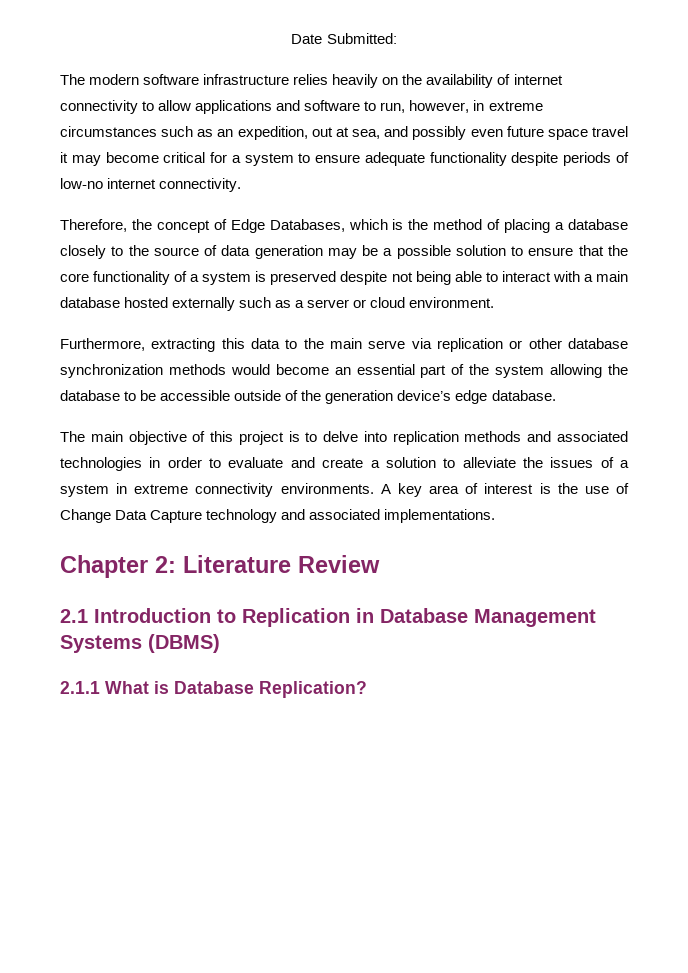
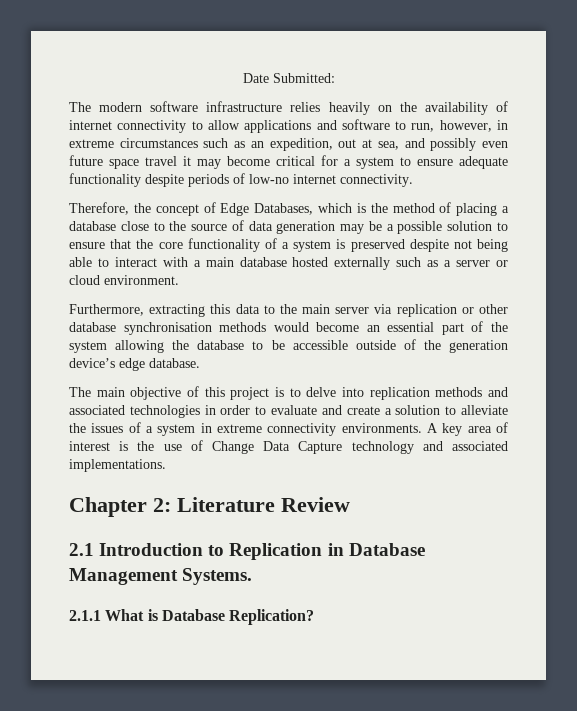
- Therefore, the concept of Edge Databases, which is the method of placing a database closely to the source of data generation may be a possible solution to ensure that the core functionality of a system is preserved despite not being able to interact with a main database hosted externally such as a server or cloud environment.
+ Therefore, the concept of Edge Databases, which is the method of placing a database close to the source of data generation may be a possible solution to ensure that the core functionality of a system is preserved despite not being able to interact with a main database hosted externally such as a server or cloud environment.
- Furthermore, extracting this data to the main serve via replication or other database synchronization methods would become an essential part of the system allowing the database to be accessible outside of the generation device’s edge database.
+ Furthermore, extracting this data to the main server via replication or other database synchronisation methods would become an essential part of the system allowing the database to be accessible outside of the generation device’s edge database.
- 2.1 Introduction to Replication in Database Management Systems (DBMS)
+ 2.1 Introduction to Replication in Database Management Systems.

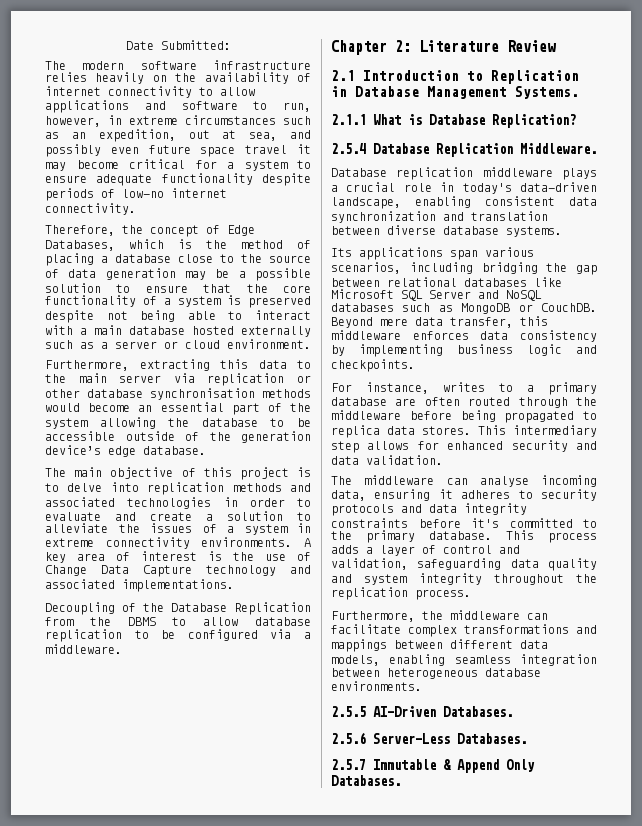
+ Decoupling of the Database Replication from the DBMS to allow database replication to be configured via a middleware.
+ 2.5.4 Database Replication Middleware.
+ Database replication middleware plays a crucial role in today's data-driven landscape, enabling consistent data synchronization and translation between diverse database systems.
+ Its applications span various scenarios, including bridging the gap between relational databases like Microsoft SQL Server and NoSQL databases such as MongoDB or CouchDB. Beyond mere data transfer, this middleware enforces data consistency by implementing business logic and checkpoints.
+ For instance, writes to a primary database are often routed through the middleware before being propagated to replica data stores. This intermediary step allows for enhanced security and data validation.
+ The middleware can analyse incoming data, ensuring it adheres to security protocols and data integrity constraints before it's committed to the primary database. This process adds a layer of control and validation, safeguarding data quality and system integrity throughout the replication process.
+ Furthermore, the middleware can facilitate complex transformations and mappings between different data models, enabling seamless integration between heterogeneous database environments.
+ 2.5.5 AI-Driven Databases.
+ 2.5.6 Server-Less Databases.
+ 2.5.7 Immutable & Append Only Databases.

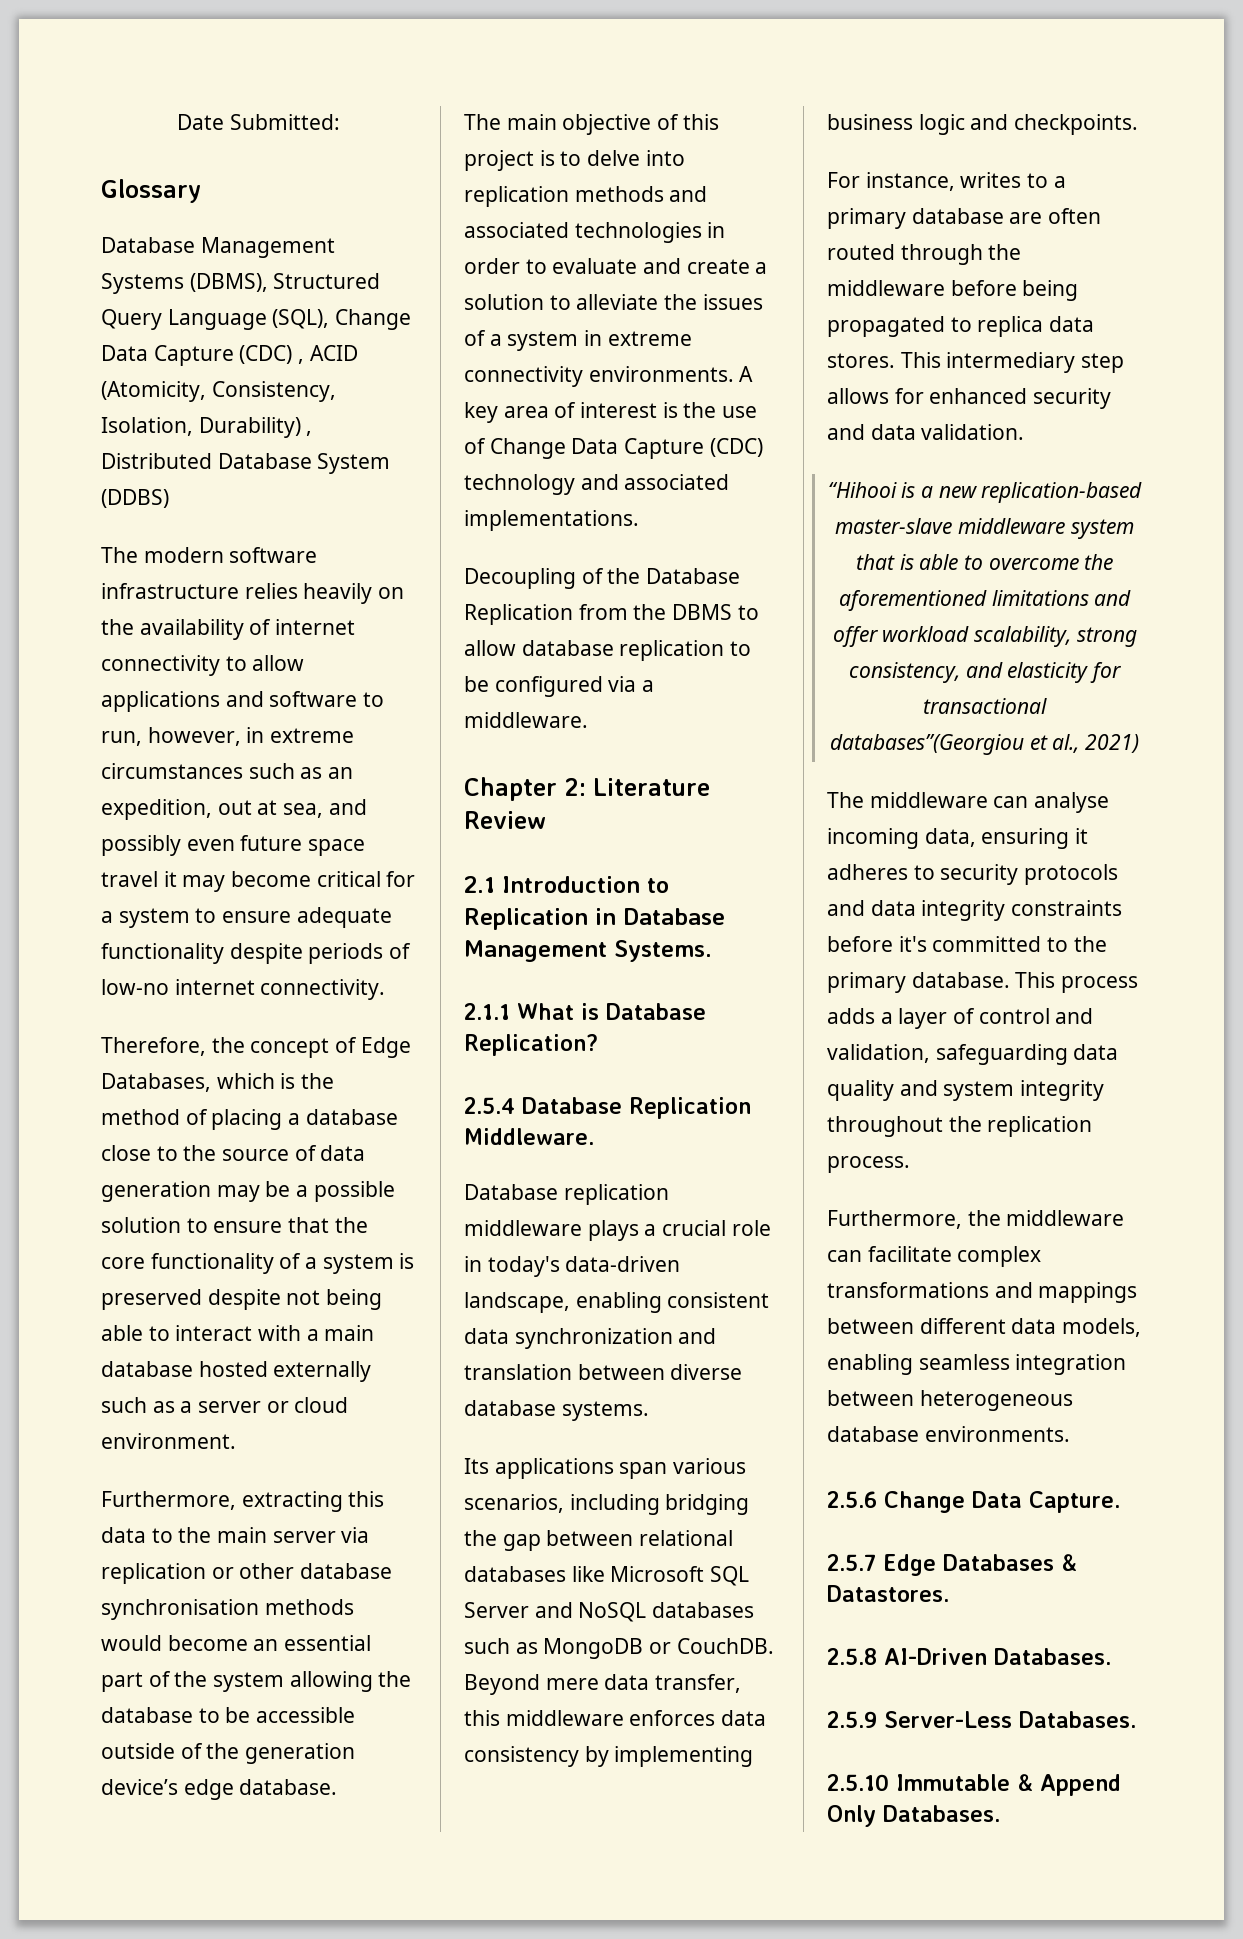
+ Glossary
+ Database Management Systems (DBMS), Structured Query Language (SQL), Change Data Capture (CDC) , ACID (Atomicity, Consistency, Isolation, Durability) , Distributed Database System (DDBS)
- A key area of interest is the use of Change Data Capture technology and associated implementations.
+ A key area of interest is the use of Change Data Capture (CDC) technology and associated implementations.
+ “Hihooi is a new replication-based master-slave middleware system that is able to overcome the aforementioned limitations and offer workload scalability, strong consistency, and elasticity for transactional databases”(Georgiou et al., 2021)
- 2.5.5 AI-Driven Databases.
+ 2.5.6 Change Data Capture.
+ 2.5.7 Edge Databases & Datastores.
+ 2.5.8 AI-Driven Databases.
- 2.5.6 Server-Less Databases.
+ 2.5.9 Server-Less Databases.
- 2.5.7 Immutable & Append Only Databases.
+ 2.5.10 Immutable & Append Only Databases.

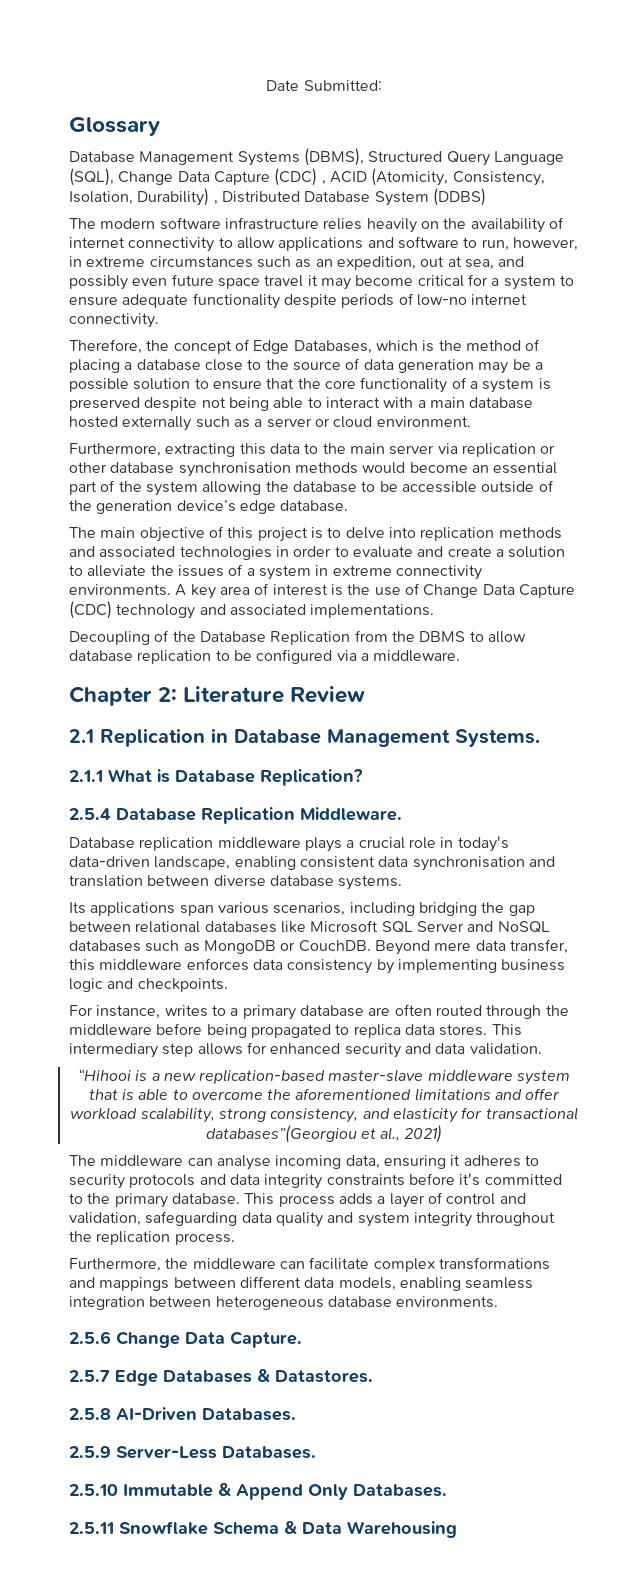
- 2.1 Introduction to Replication in Database Management Systems.
+ 2.1 Replication in Database Management Systems.
- Database replication middleware plays a crucial role in today's data-driven landscape, enabling consistent data synchronization and translation between diverse database systems.
+ Database replication middleware plays a crucial role in today's data-driven landscape, enabling consistent data synchronisation and translation between diverse database systems.
+ 2.5.11 Snowflake Schema & Data Warehousing

